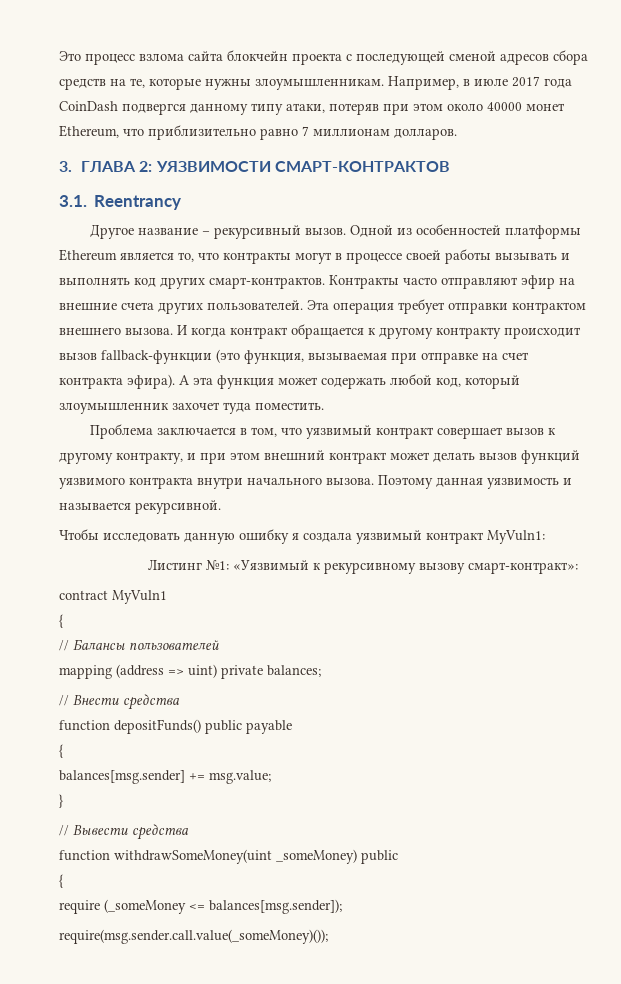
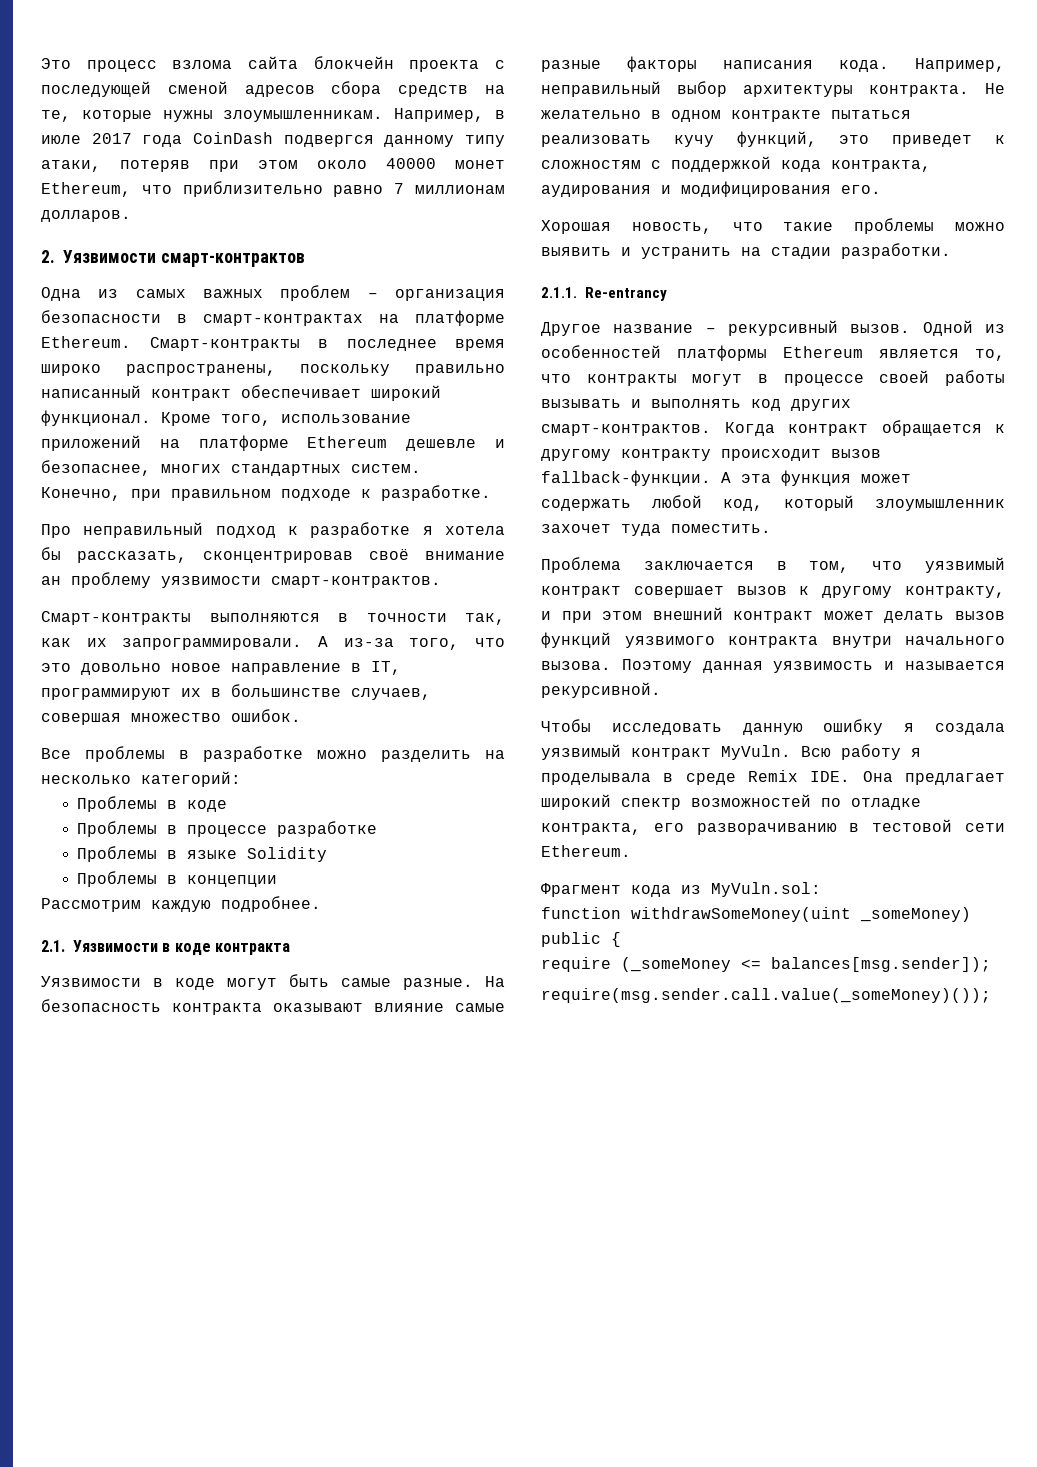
- 3. ГЛАВА 2: УЯЗВИМОСТИ СМАРТ-КОНТРАКТОВ
- 3.1. Reentrancy
+ 2. Уязвимости смарт-контрактов
+ Одна из самых важных проблем – организация безопасности в смарт-контрактах на платформе Ethereum. Смарт-контракты в последнее время широко распространены, поскольку правильно написанный контракт обеспечивает широкий функционал. Кроме того, использование приложений на платформе Ethereum дешевле и безопаснее, многих стандартных систем. Конечно, при правильном подходе к разработке.
+ Про неправильный подход к разработке я хотела бы рассказать, сконцентрировав своё внимание ан проблему уязвимости смарт-контрактов.
+ Смарт-контракты выполняются в точности так, как их запрограммировали. А из-за того, что это довольно новое направление в IT, программируют их в большинстве случаев, совершая множество ошибок.
+ Все проблемы в разработке можно разделить на несколько категорий:
+ Проблемы в коде
+ Проблемы в процессе разработке
+ Проблемы в языке Solidity
+ Проблемы в концепции
+ Рассмотрим каждую подробнее.
+ 2.1. Уязвимости в коде контракта
+ Уязвимости в коде могут быть самые разные. На безопасность контракта оказывают влияние самые разные факторы написания кода. Например, неправильный выбор архитектуры контракта. Не желательно в одном контракте пытаться реализовать кучу функций, это приведет к сложностям с поддержкой кода контракта, аудирования и модифицирования его.
+ Хорошая новость, что такие проблемы можно выявить и устранить на стадии разработки.
+ 2.1.1. Re-entrancy
- Контракты часто отправляют эфир на внешние счета других пользователей. Эта операция требует отправки контрактом внешнего вызова. И когда контракт обращается к другому контракту происходит вызов fallback-функции (это функция, вызываемая при отправке на счет контракта эфира).
+ Когда контракт обращается к другому контракту происходит вызов fallback-функции.
- Чтобы исследовать данную ошибку я создала уязвимый контракт MyVuln1:
- Листинг №1: «Уязвимый к рекурсивному вызову смарт-контракт»:
- contract MyVuln1
- {
- // Балансы пользователей
- mapping (address => uint) private balances;
- // Внести средства
- function depositFunds() public payable
- {
- balances[msg.sender] += msg.value;
- }
- // Вывести средства
+ Чтобы исследовать данную ошибку я создала уязвимый контракт MyVuln. Всю работу я проделывала в среде Remix IDE. Она предлагает широкий спектр возможностей по отладке контракта, его разворачиванию в тестовой сети Ethereum.
+ Фрагмент кода из MyVuln.sol:
- function withdrawSomeMoney(uint _someMoney) public
- {
+ function withdrawSomeMoney(uint _someMoney) public {

